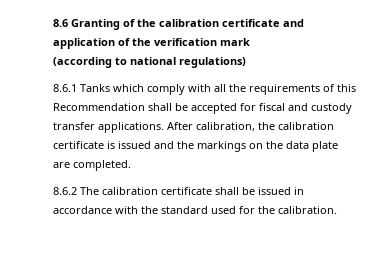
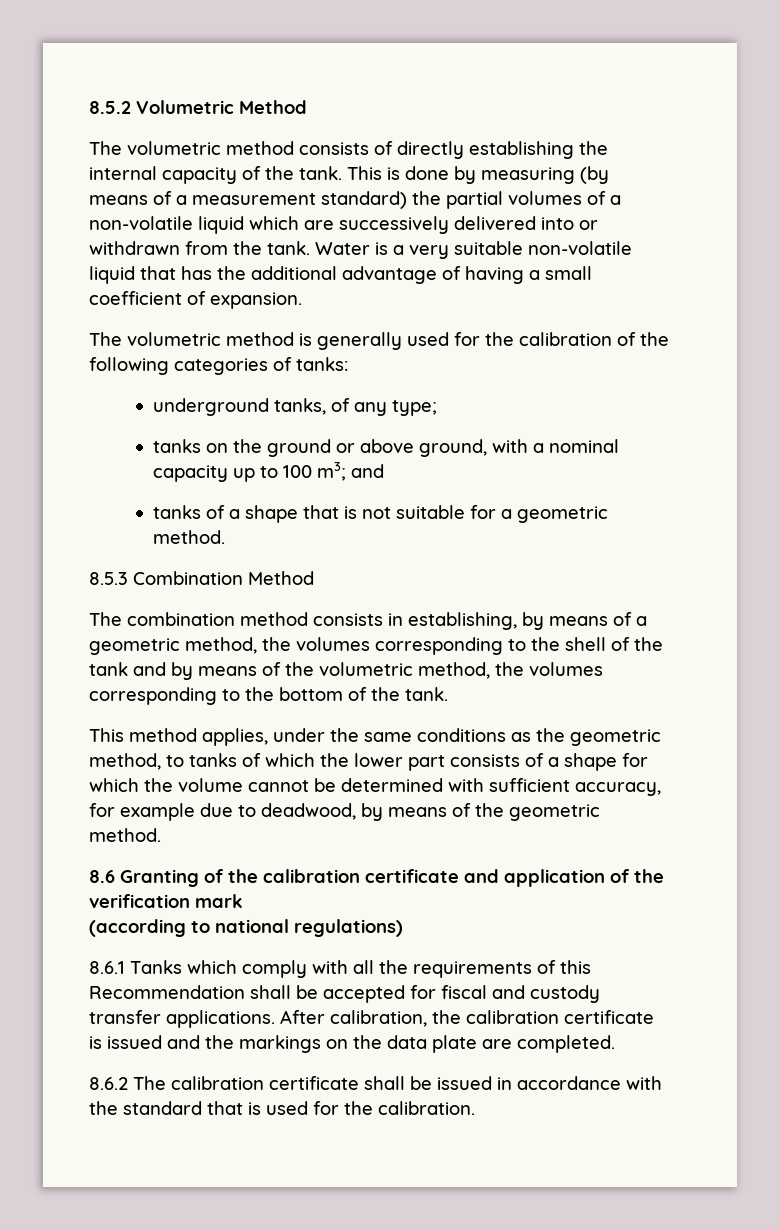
+ 8.5.2 Volumetric Method
+ The volumetric method consists of directly establishing the internal capacity of the tank. This is done by measuring (by means of a measurement standard) the partial volumes of a non-volatile liquid which are successively delivered into or withdrawn from the tank. Water is a very suitable non-volatile liquid that has the additional advantage of having a small coefficient of expansion.
+ The volumetric method is generally used for the calibration of the following categories of tanks:
+ underground tanks, of any type;
+ tanks on the ground or above ground, with a nominal capacity up to 100 m3; and
+ tanks of a shape that is not suitable for a geometric method.
+ 8.5.3 Combination Method
+ The combination method consists in establishing, by means of a geometric method, the volumes corresponding to the shell of the tank and by means of the volumetric method, the volumes corresponding to the bottom of the tank.
+ This method applies, under the same conditions as the geometric method, to tanks of which the lower part consists of a shape for which the volume cannot be determined with sufficient accuracy, for example due to deadwood, by means of the geometric method.
- 8.6.2 The calibration certificate shall be issued in accordance with the standard used for the calibration.
+ 8.6.2 The calibration certificate shall be issued in accordance with the standard that is used for the calibration.

